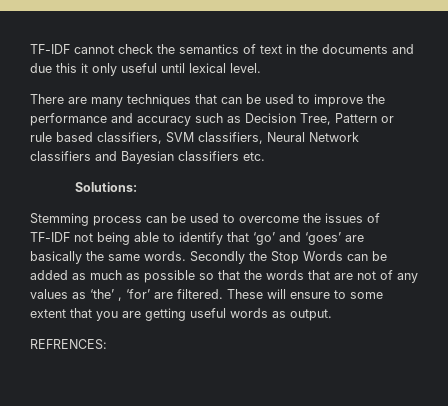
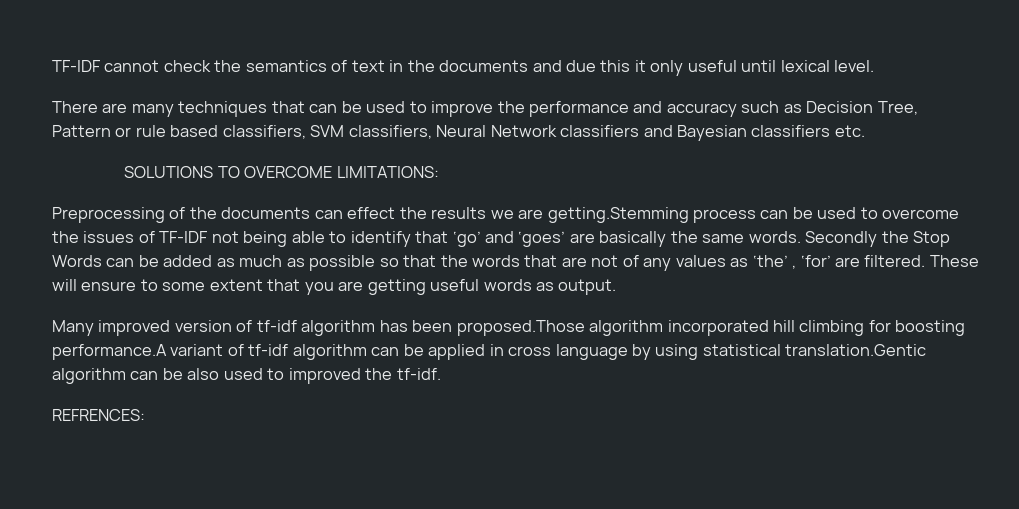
- Solutions:
- Stemming process can be used to overcome the issues of TF-IDF not being able to identify that ‘go’ and ‘goes’ are basically the same words.
+ SOLUTIONS TO OVERCOME LIMITATIONS:
+ Preprocessing of the documents can effect the results we are getting.Stemming process can be used to overcome the issues of TF-IDF not being able to identify that ‘go’ and ‘goes’ are basically the same words.
+ Many improved version of tf-idf algorithm has been proposed.Those algorithm incorporated hill climbing for boosting performance.A variant of tf-idf algorithm can be applied in cross language by using statistical translation.Gentic algorithm can be also used to improved the tf-idf.

